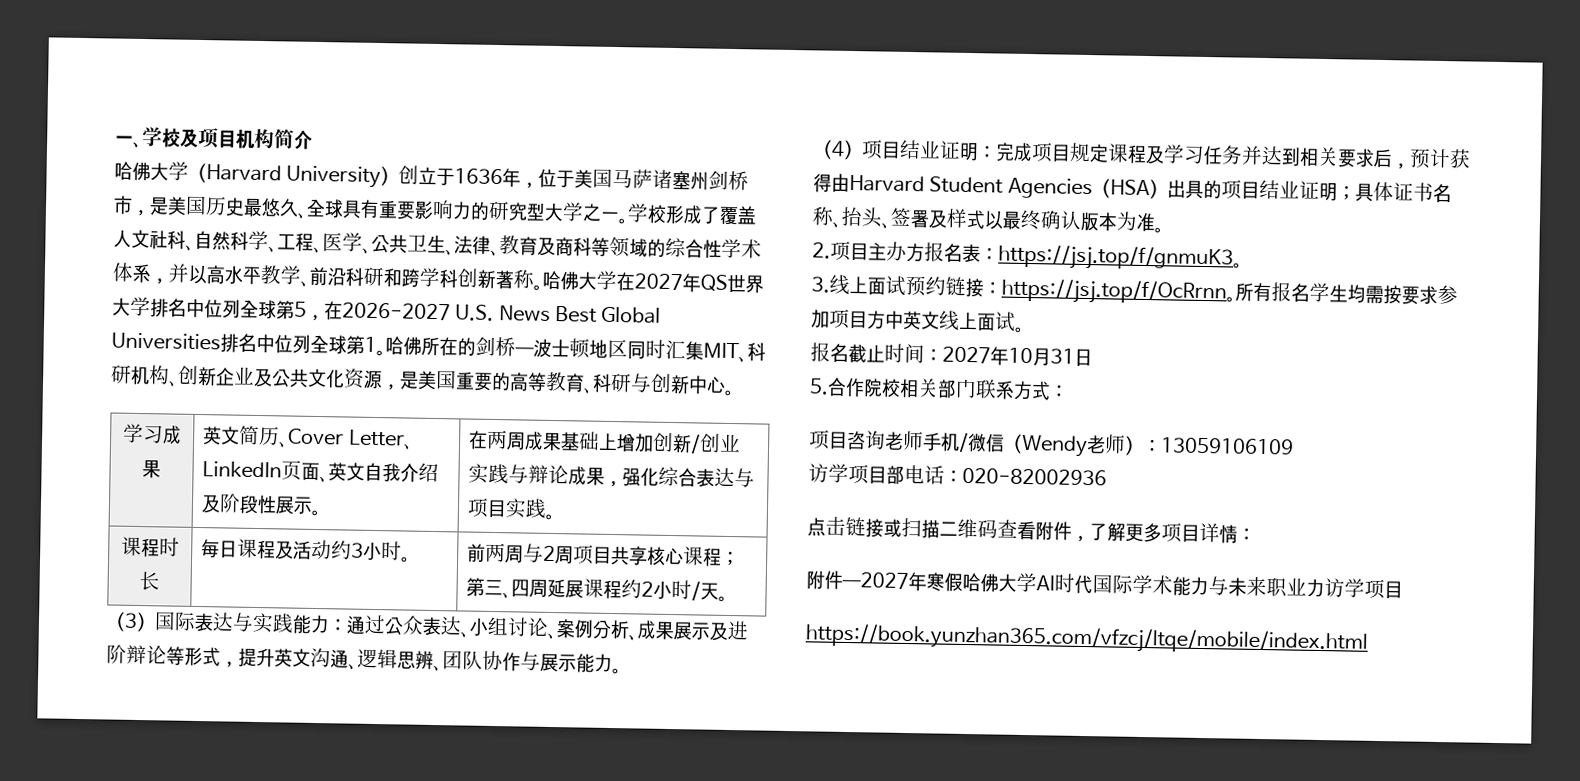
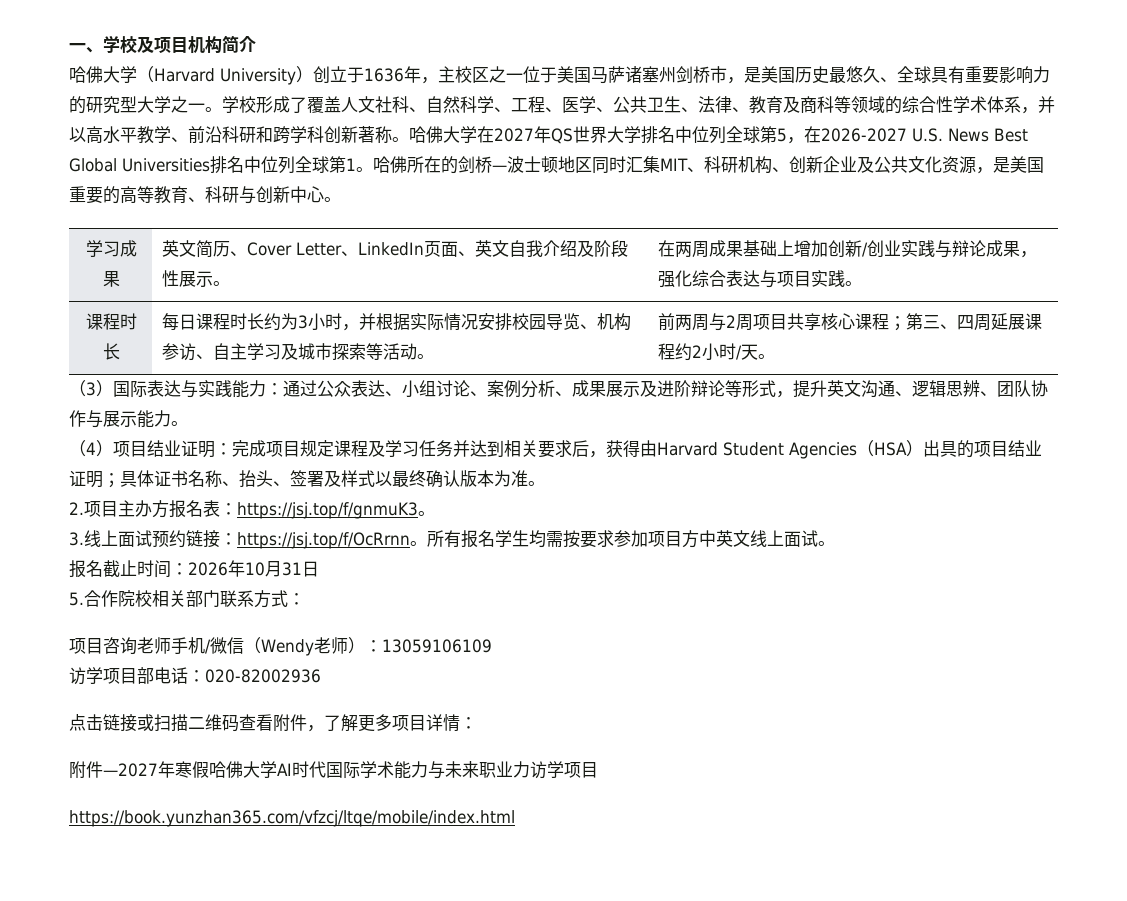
- 哈佛大学（Harvard University）创立于1636年，位于美国马萨诸塞州剑桥市，是美国历史最悠久、全球具有重要影响力的研究型大学之一。
+ 哈佛大学（Harvard University）创立于1636年，主校区之一位于美国马萨诸塞州剑桥市，是美国历史最悠久、全球具有重要影响力的研究型大学之一。
- 每日课程及活动约3小时。
+ 每日课程时长约为3小时，并根据实际情况安排校园导览、机构参访、自主学习及城市探索等活动。
- （4）项目结业证明：完成项目规定课程及学习任务并达到相关要求后，预计获得由Harvard Student Agencies（HSA）出具的项目结业证明；具体证书名称、抬头、签署及样式以最终确认版本为准。
+ （4）项目结业证明：完成项目规定课程及学习任务并达到相关要求后，获得由Harvard Student Agencies（HSA）出具的项目结业证明；具体证书名称、抬头、签署及样式以最终确认版本为准。
- 报名截止时间：2027年10月31日
+ 报名截止时间：2026年10月31日

